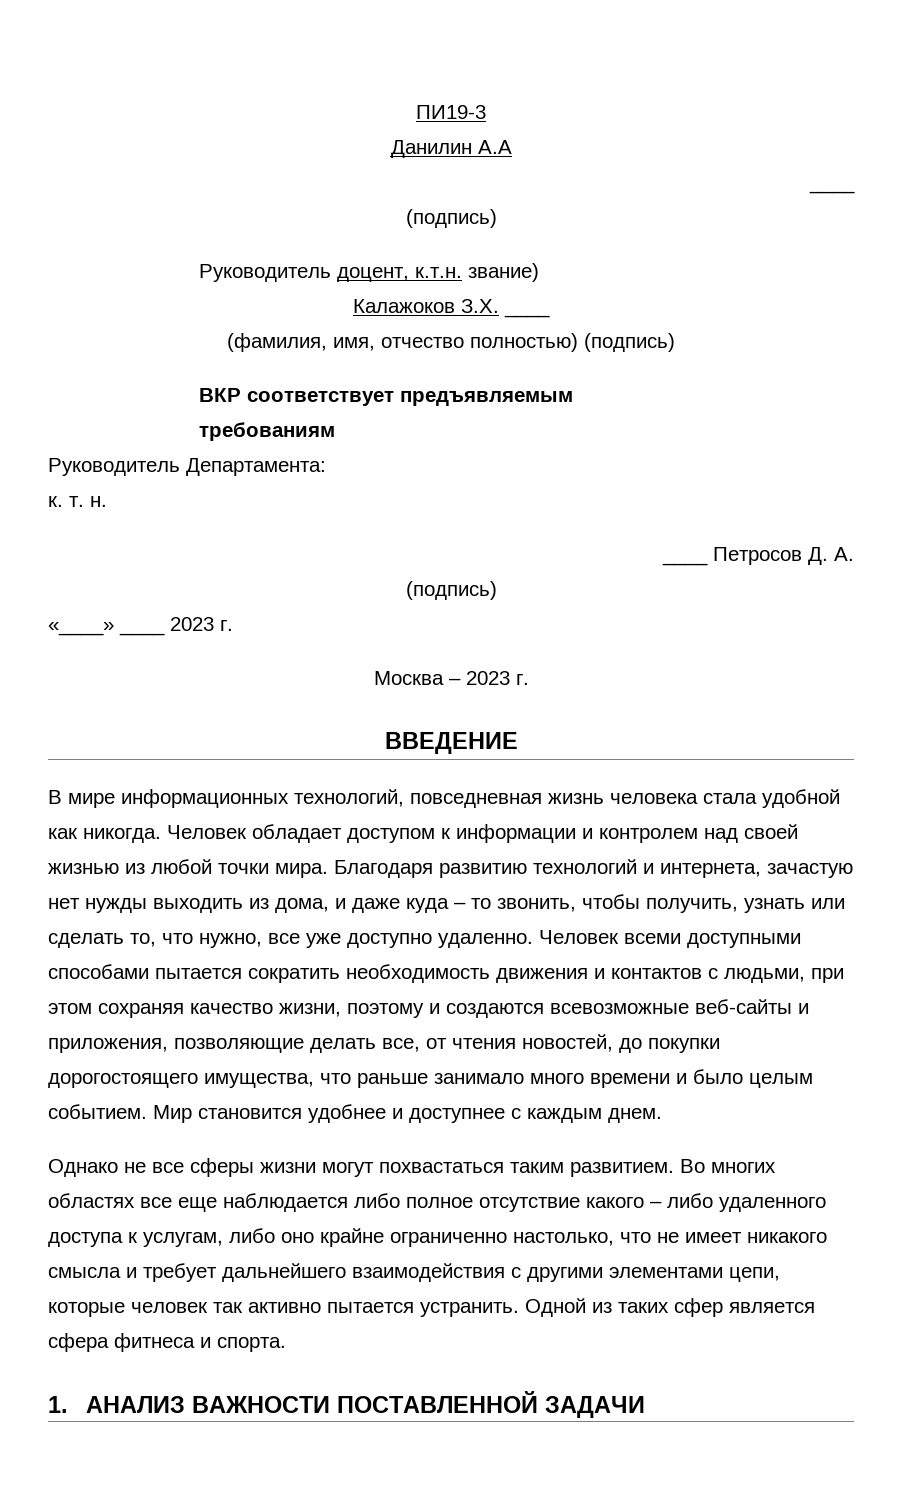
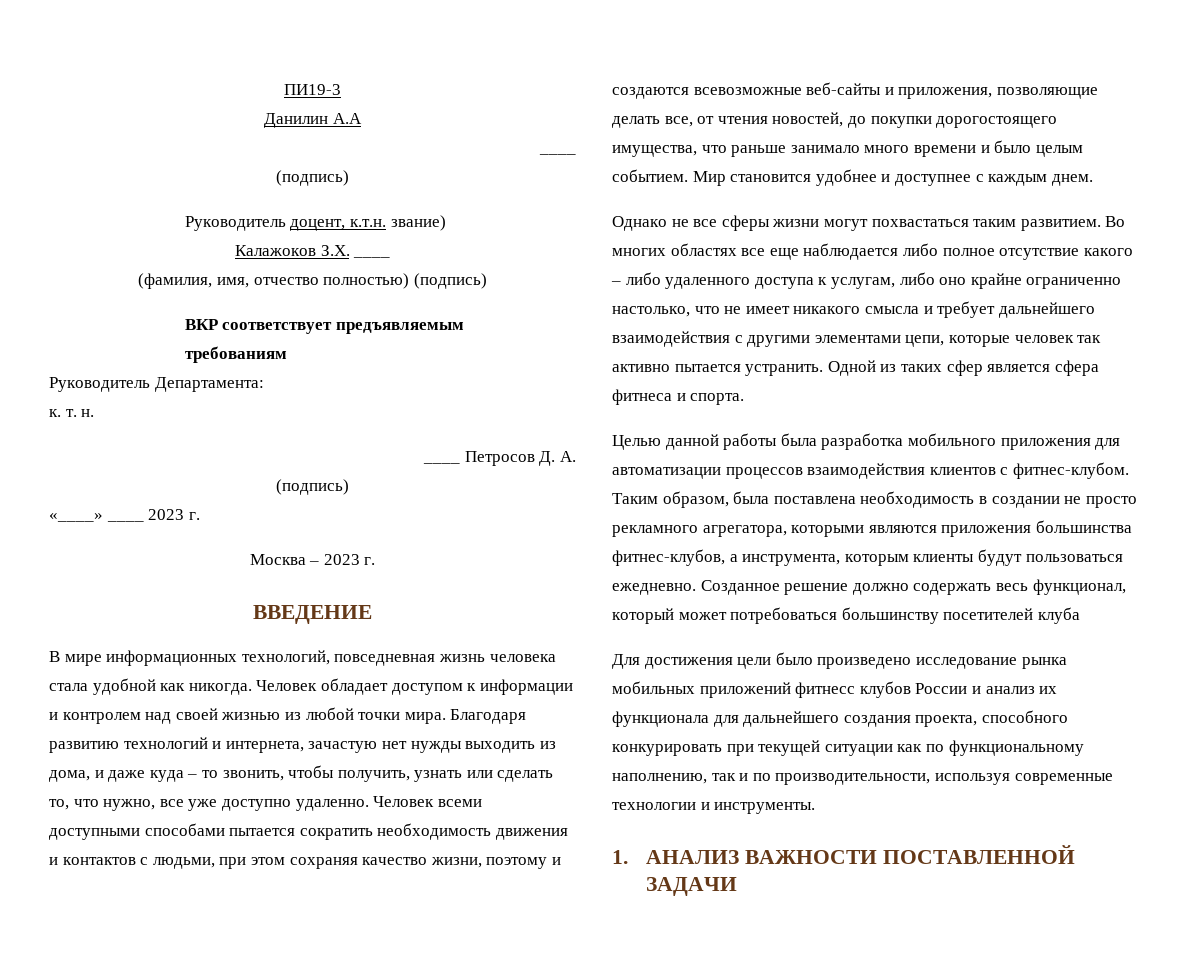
+ Целью данной работы была разработка мобильного приложения для автоматизации процессов взаимодействия клиентов с фитнес-клубом. Таким образом, была поставлена необходимость в создании не просто рекламного агрегатора, которыми являются приложения большинства фитнес-клубов, а инструмента, которым клиенты будут пользоваться ежедневно. Созданное решение должно содержать весь функционал, который может потребоваться большинству посетителей клуба
+ Для достижения цели было произведено исследование рынка мобильных приложений фитнесс клубов России и анализ их функционала для дальнейшего создания проекта, способного конкурировать при текущей ситуации как по функциональному наполнению, так и по производительности, используя современные технологии и инструменты.

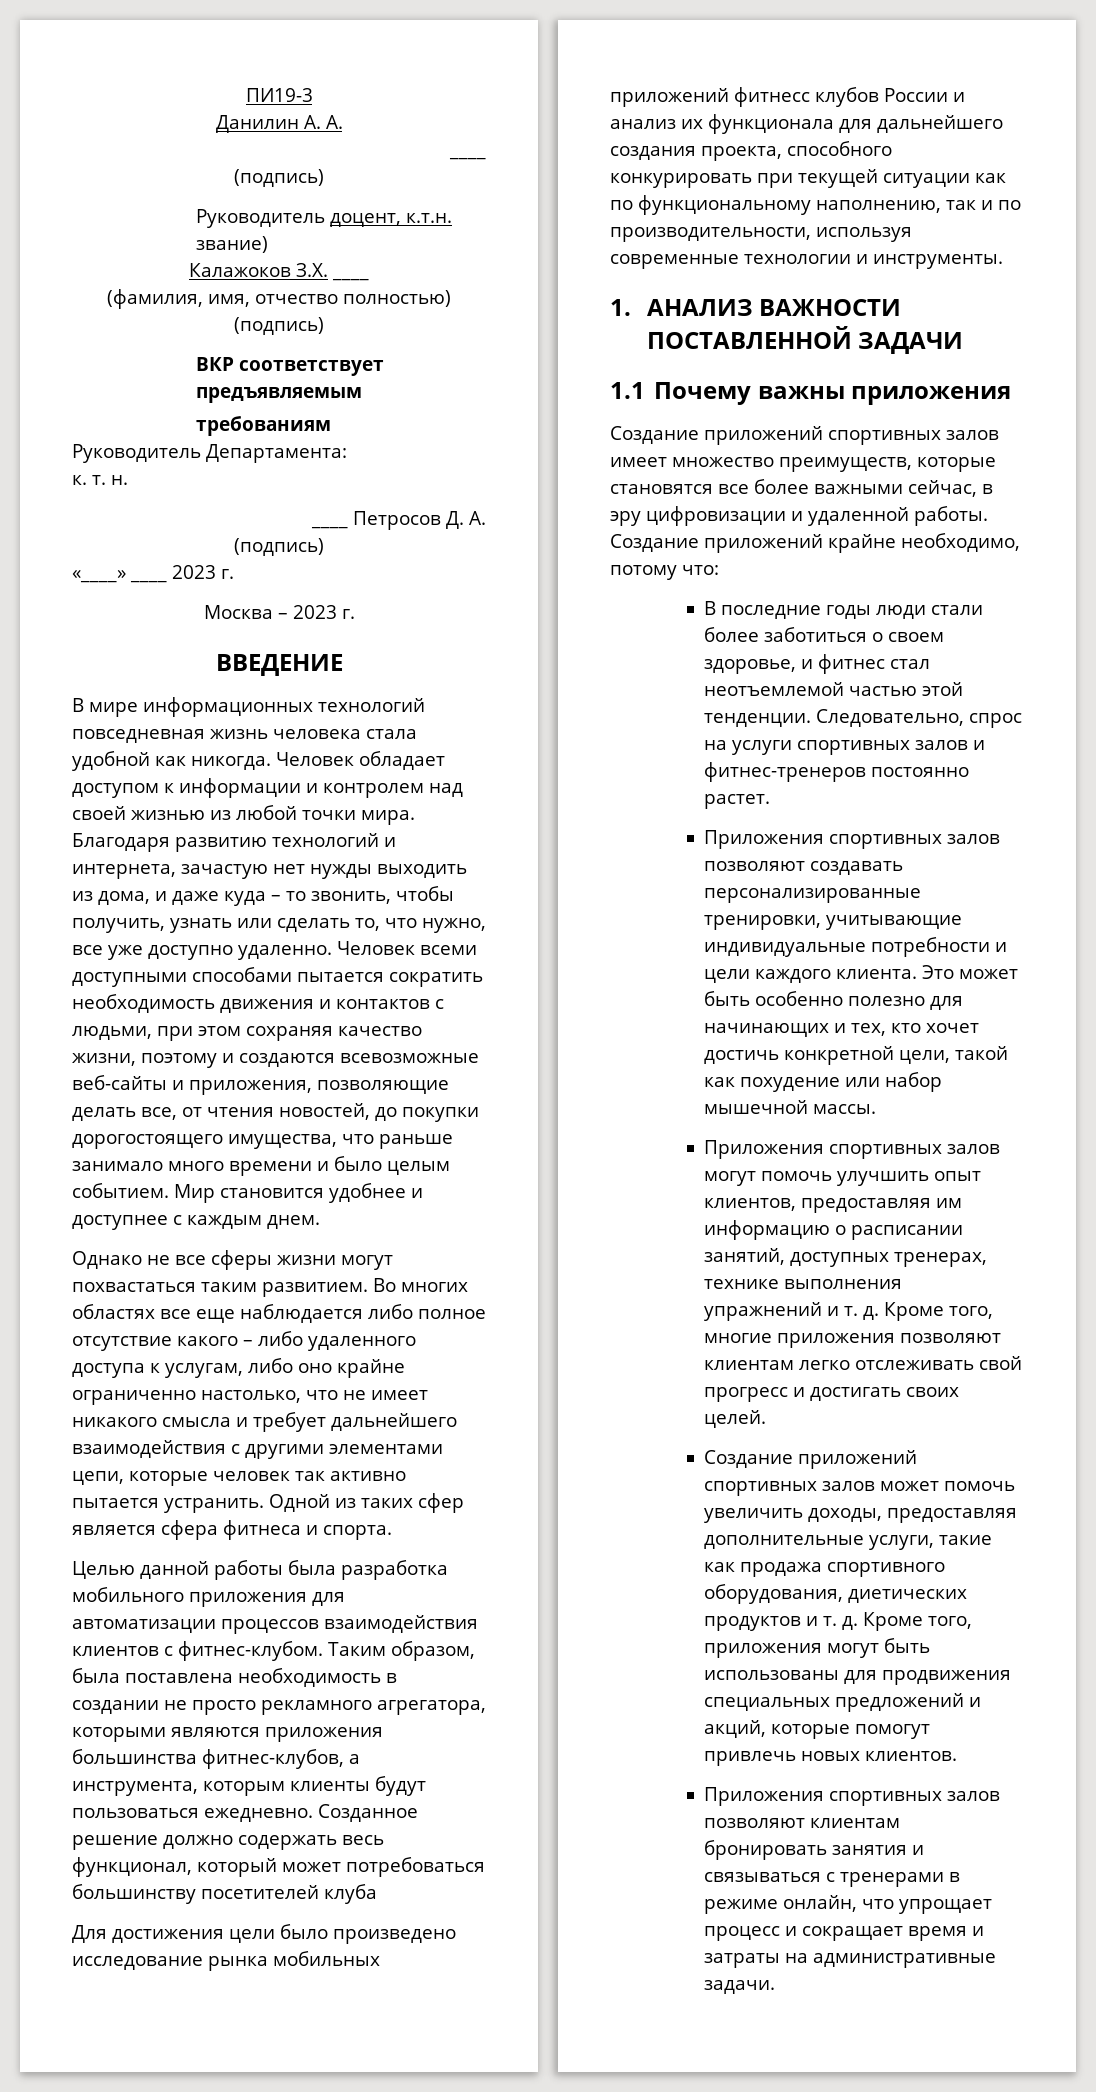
- Данилин А.А
+ Данилин А. А.
- В мире информационных технологий, повседневная жизнь человека стала удобной как никогда.
+ В мире информационных технологий повседневная жизнь человека стала удобной как никогда.
+ 1.1 Почему важны приложения
+ Создание приложений спортивных залов имеет множество преимуществ, которые становятся все более важными сейчас, в эру цифровизации и удаленной работы. Создание приложений крайне необходимо, потому что:
+ В последние годы люди стали более заботиться о своем здоровье, и фитнес стал неотъемлемой частью этой тенденции. Следовательно, спрос на услуги спортивных залов и фитнес-тренеров постоянно растет.
+ Приложения спортивных залов позволяют создавать персонализированные тренировки, учитывающие индивидуальные потребности и цели каждого клиента. Это может быть особенно полезно для начинающих и тех, кто хочет достичь конкретной цели, такой как похудение или набор мышечной массы.
+ Приложения спортивных залов могут помочь улучшить опыт клиентов, предоставляя им информацию о расписании занятий, доступных тренерах, технике выполнения упражнений и т. д. Кроме того, многие приложения позволяют клиентам легко отслеживать свой прогресс и достигать своих целей.
+ Создание приложений спортивных залов может помочь увеличить доходы, предоставляя дополнительные услуги, такие как продажа спортивного оборудования, диетических продуктов и т. д. Кроме того, приложения могут быть использованы для продвижения специальных предложений и акций, которые помогут привлечь новых клиентов.
+ Приложения спортивных залов позволяют клиентам бронировать занятия и связываться с тренерами в режиме онлайн, что упрощает процесс и сокращает время и затраты на административные задачи.

